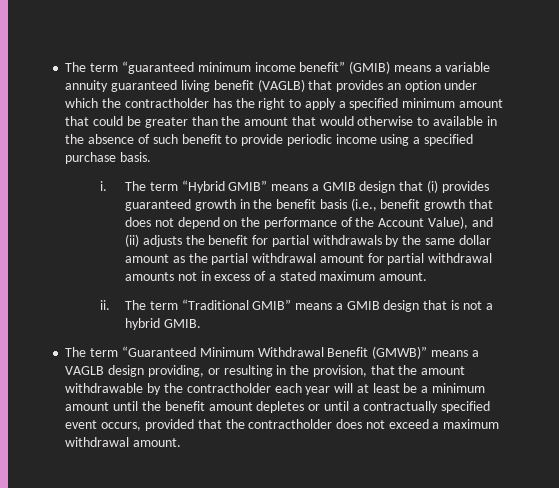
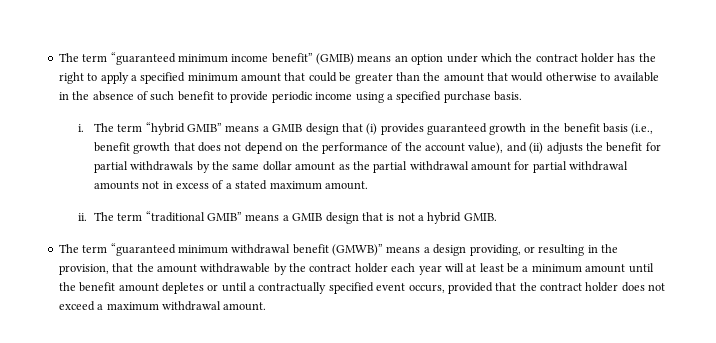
- The term “guaranteed minimum income benefit” (GMIB) means a variable annuity guaranteed living benefit (VAGLB) that provides an option under which the contractholder has the right to apply a specified minimum amount that could be greater than the amount that would otherwise to available in the absence of such benefit to provide periodic income using a specified purchase basis.
+ The term “guaranteed minimum income benefit” (GMIB) means an option under which the contract holder has the right to apply a specified minimum amount that could be greater than the amount that would otherwise to available in the absence of such benefit to provide periodic income using a specified purchase basis.
- The term “Hybrid GMIB” means a GMIB design that (i) provides guaranteed growth in the benefit basis (i.e., benefit growth that does not depend on the performance of the Account Value), and (ii) adjusts the benefit for partial withdrawals by the same dollar amount as the partial withdrawal amount for partial withdrawal amounts not in excess of a stated maximum amount.
+ The term “hybrid GMIB” means a GMIB design that (i) provides guaranteed growth in the benefit basis (i.e., benefit growth that does not depend on the performance of the account value), and (ii) adjusts the benefit for partial withdrawals by the same dollar amount as the partial withdrawal amount for partial withdrawal amounts not in excess of a stated maximum amount.
- The term “Traditional GMIB” means a GMIB design that is not a hybrid GMIB.
+ The term “traditional GMIB” means a GMIB design that is not a hybrid GMIB.
- The term “Guaranteed Minimum Withdrawal Benefit (GMWB)” means a VAGLB design providing, or resulting in the provision, that the amount withdrawable by the contractholder each year will at least be a minimum amount until the benefit amount depletes or until a contractually specified event occurs, provided that the contractholder does not exceed a maximum withdrawal amount.
+ The term “guaranteed minimum withdrawal benefit (GMWB)” means a design providing, or resulting in the provision, that the amount withdrawable by the contract holder each year will at least be a minimum amount until the benefit amount depletes or until a contractually specified event occurs, provided that the contract holder does not exceed a maximum withdrawal amount.

